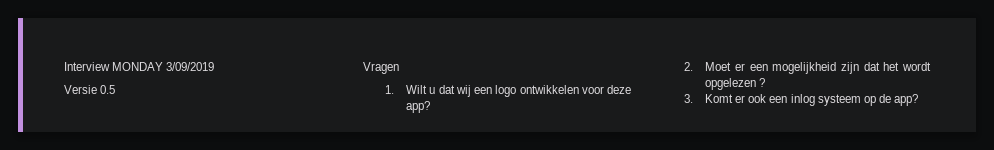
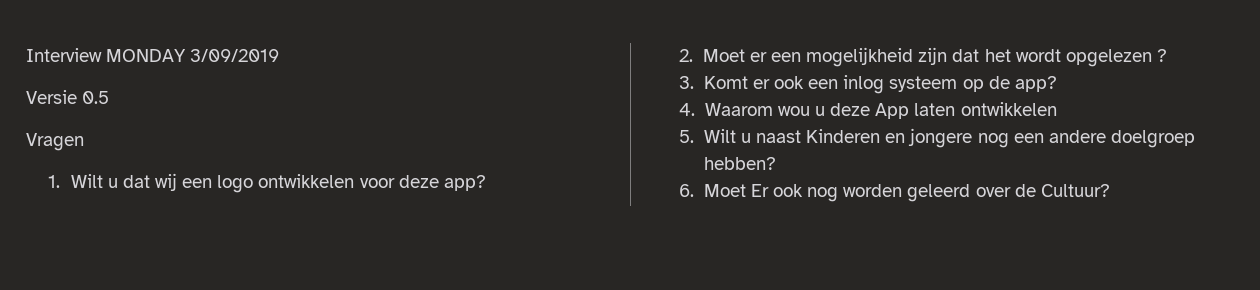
+ 4. Waarom wou u deze App laten ontwikkelen
+ 5. Wilt u naast Kinderen en jongere nog een andere doelgroep hebben?
+ 6. Moet Er ook nog worden geleerd over de Cultuur?

